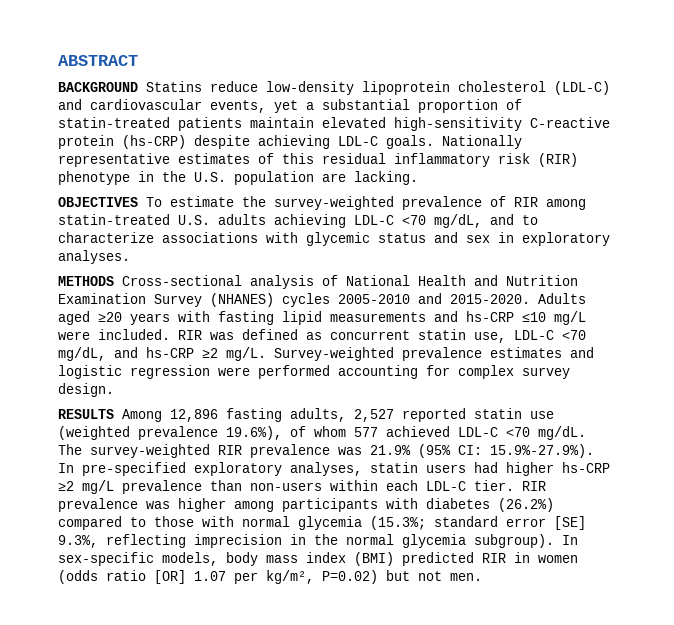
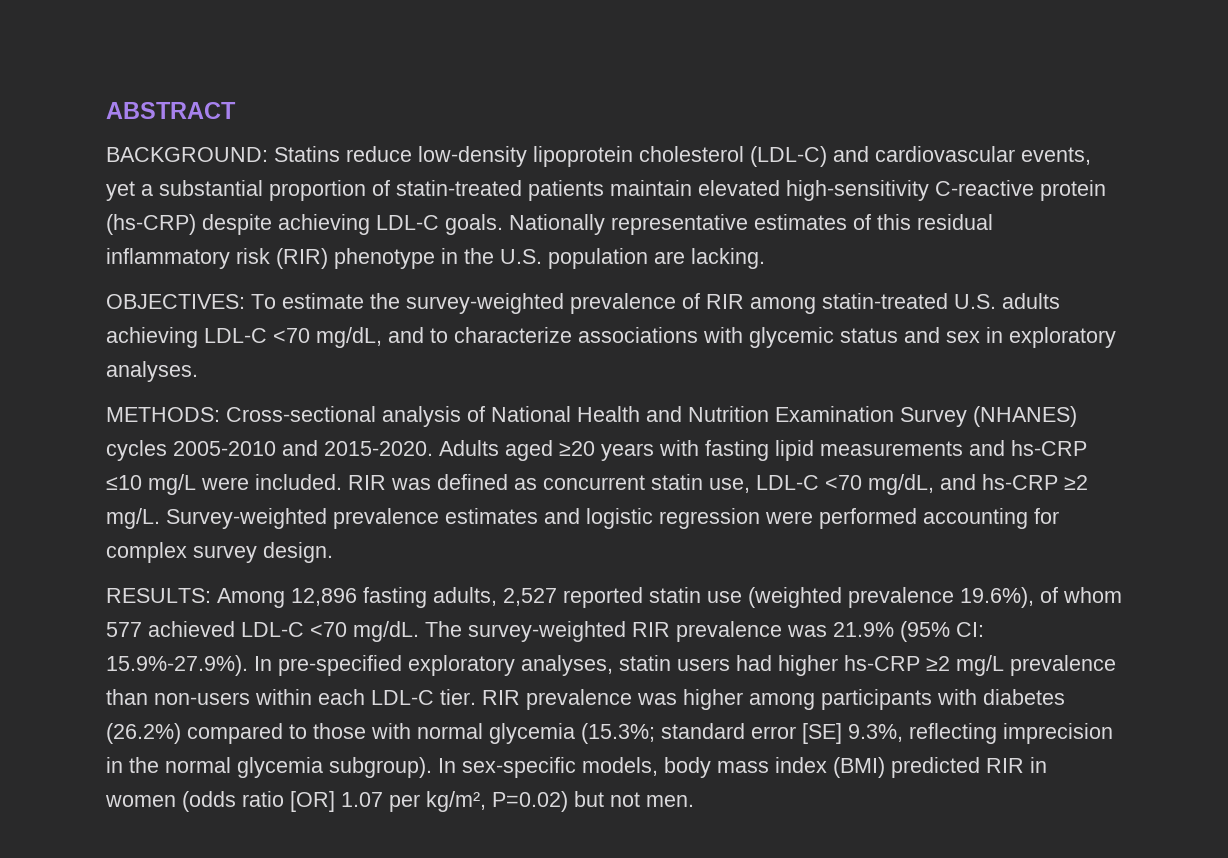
- BACKGROUND Statins reduce low-density lipoprotein cholesterol (LDL-C) and cardiovascular events, yet a substantial proportion of statin-treated patients maintain elevated high-sensitivity C-reactive protein (hs-CRP) despite achieving LDL-C goals.
+ BACKGROUND: Statins reduce low-density lipoprotein cholesterol (LDL-C) and cardiovascular events, yet a substantial proportion of statin-treated patients maintain elevated high-sensitivity C-reactive protein (hs-CRP) despite achieving LDL-C goals.
- OBJECTIVES To estimate the survey-weighted prevalence of RIR among statin-treated U.S. adults achieving LDL-C <70 mg/dL, and to characterize associations with glycemic status and sex in exploratory analyses.
+ OBJECTIVES: To estimate the survey-weighted prevalence of RIR among statin-treated U.S. adults achieving LDL-C <70 mg/dL, and to characterize associations with glycemic status and sex in exploratory analyses.
- METHODS Cross-sectional analysis of National Health and Nutrition Examination Survey (NHANES) cycles 2005-2010 and 2015-2020.
+ METHODS: Cross-sectional analysis of National Health and Nutrition Examination Survey (NHANES) cycles 2005-2010 and 2015-2020.
- RESULTS Among 12,896 fasting adults, 2,527 reported statin use (weighted prevalence 19.6%), of whom 577 achieved LDL-C <70 mg/dL.
+ RESULTS: Among 12,896 fasting adults, 2,527 reported statin use (weighted prevalence 19.6%), of whom 577 achieved LDL-C <70 mg/dL.

